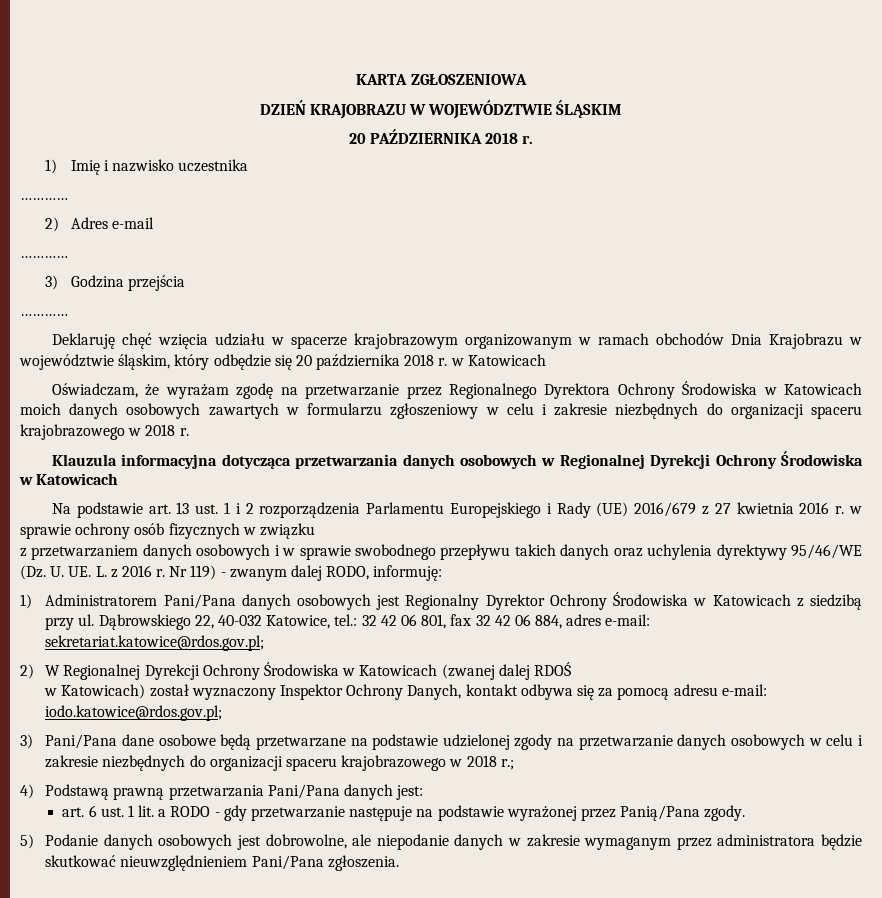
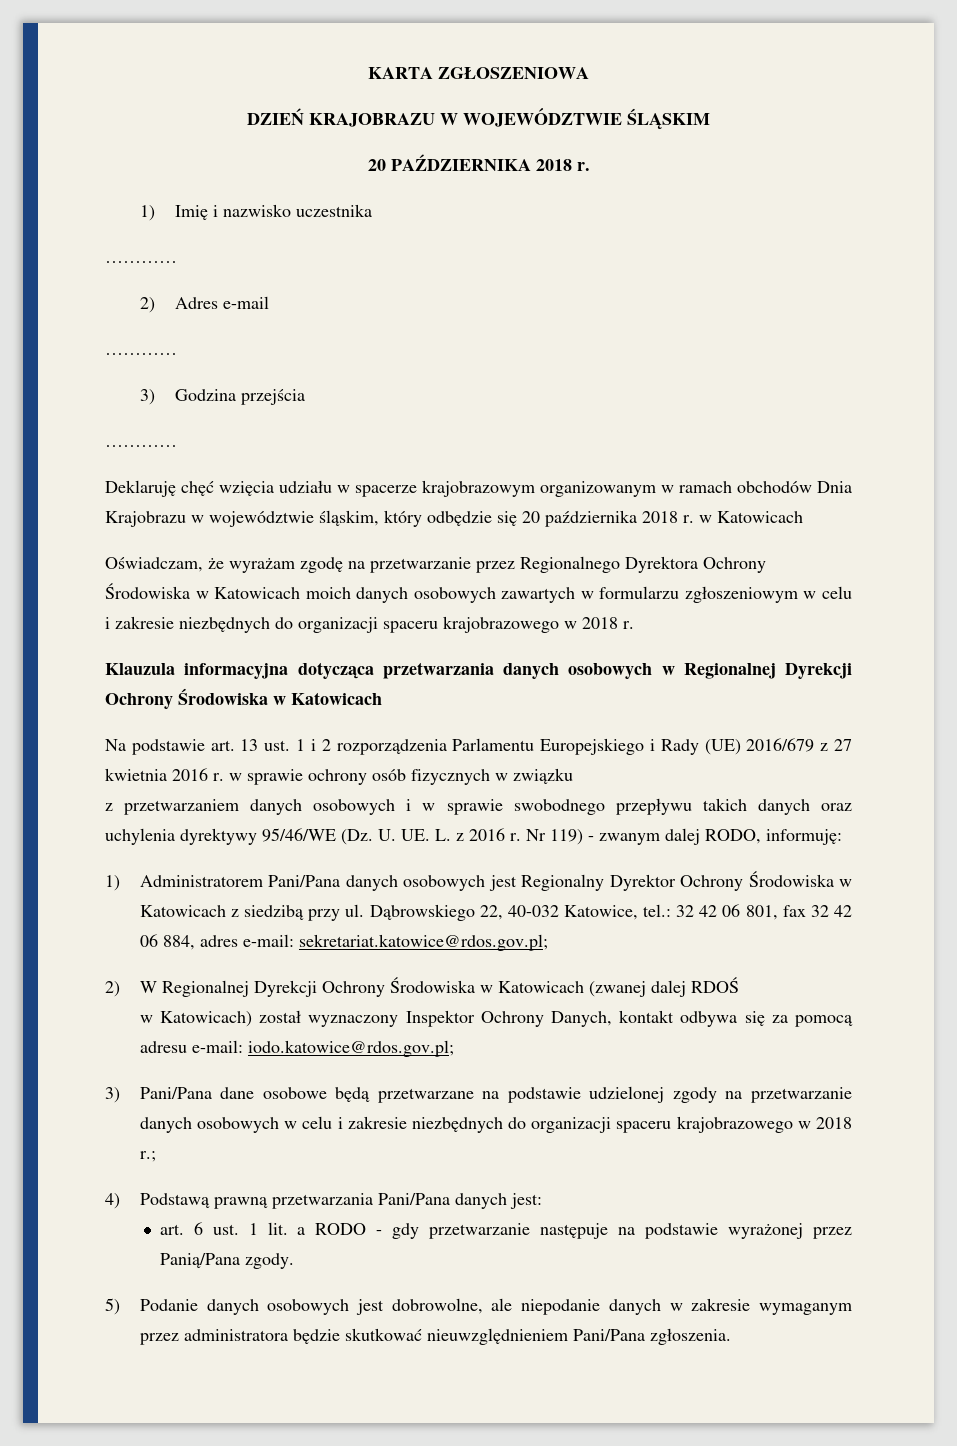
- Oświadczam, że wyrażam zgodę na przetwarzanie przez Regionalnego Dyrektora Ochrony Środowiska w Katowicach moich danych osobowych zawartych w formularzu zgłoszeniowy w celu i zakresie niezbędnych do organizacji spaceru krajobrazowego w 2018 r.
+ Oświadczam, że wyrażam zgodę na przetwarzanie przez Regionalnego Dyrektora Ochrony Środowiska w Katowicach moich danych osobowych zawartych w formularzu zgłoszeniowym w celu i zakresie niezbędnych do organizacji spaceru krajobrazowego w 2018 r.

